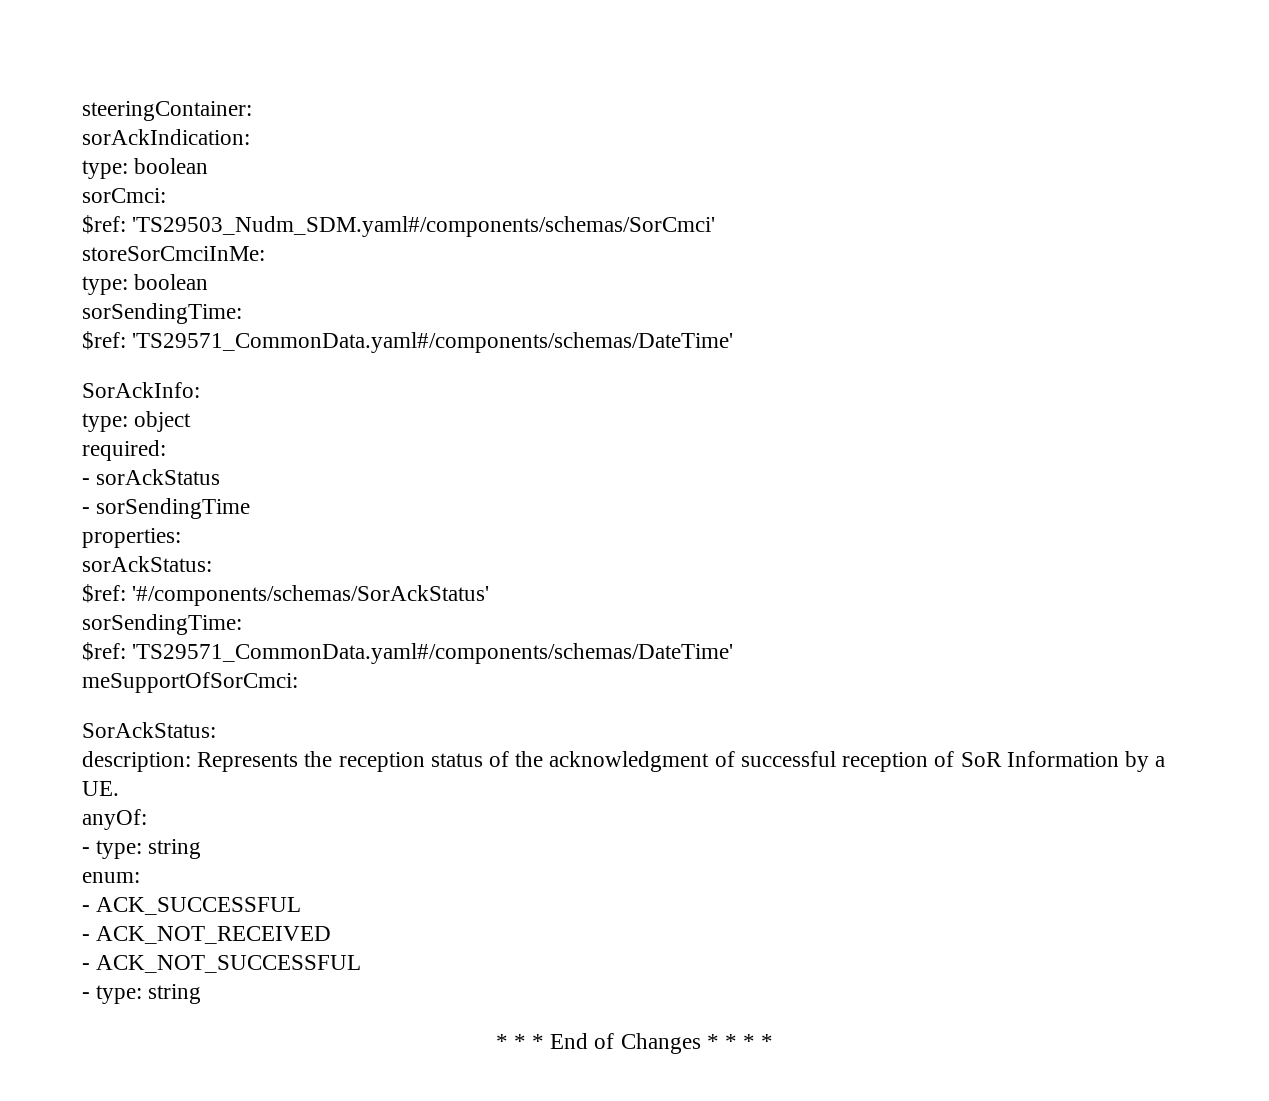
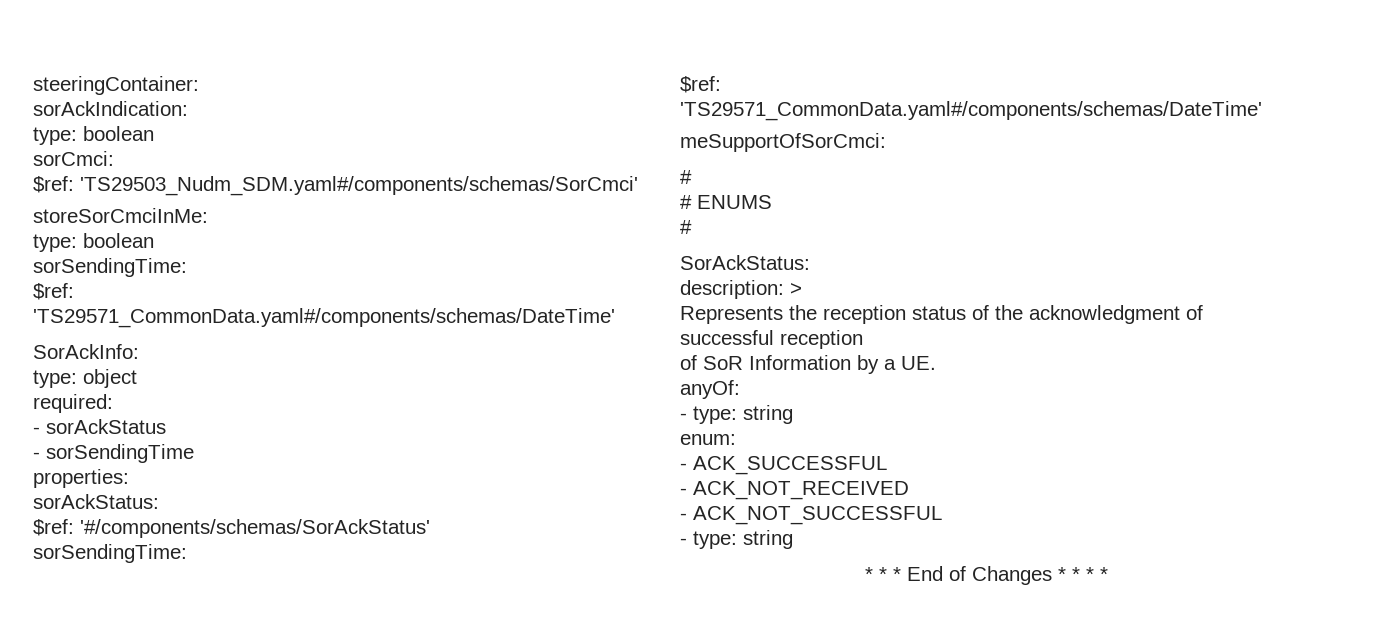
  meSupportOfSorCmci:
+ #
+ # ENUMS
+ #
- description: Represents the reception status of the acknowledgment of successful reception of SoR Information by a UE.
+ description: >
+ Represents the reception status of the acknowledgment of successful reception
+ of SoR Information by a UE.

